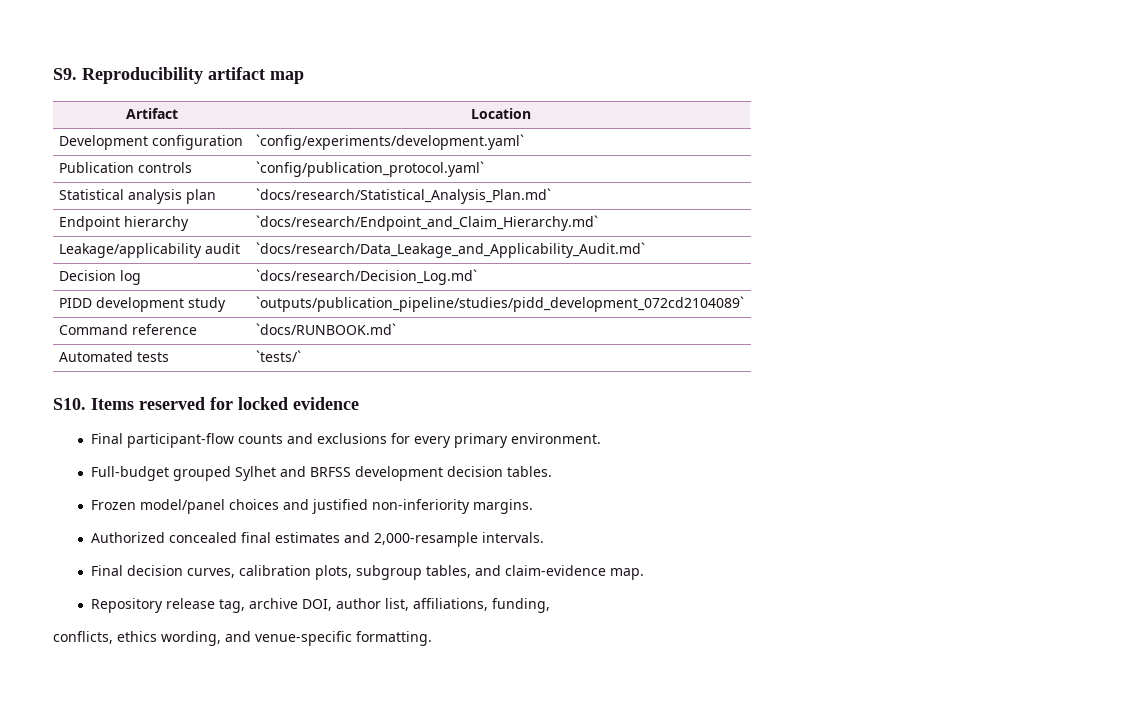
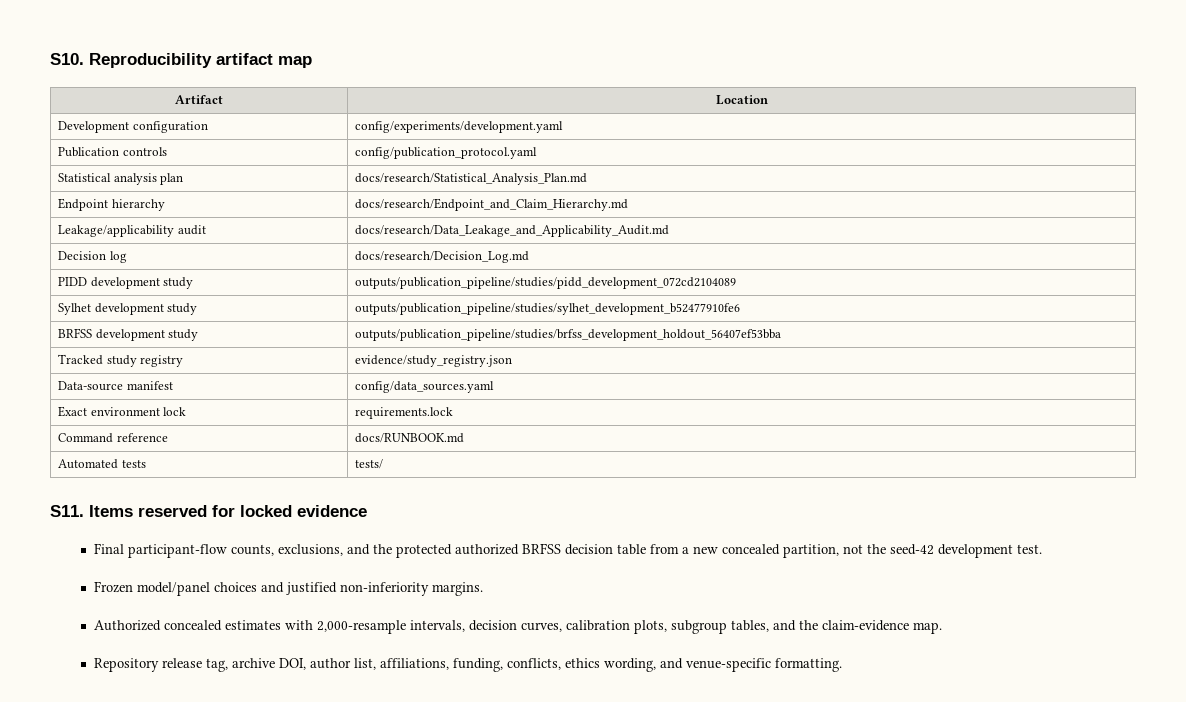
- S9. Reproducibility artifact map
+ S10. Reproducibility artifact map
- Development configuration | `config/experiments/development.yaml`
+ Development configuration | config/experiments/development.yaml
- Publication controls | `config/publication_protocol.yaml`
+ Publication controls | config/publication_protocol.yaml
- Statistical analysis plan | `docs/research/Statistical_Analysis_Plan.md`
+ Statistical analysis plan | docs/research/Statistical_Analysis_Plan.md
- Endpoint hierarchy | `docs/research/Endpoint_and_Claim_Hierarchy.md`
+ Endpoint hierarchy | docs/research/Endpoint_and_Claim_Hierarchy.md
- Leakage/applicability audit | `docs/research/Data_Leakage_and_Applicability_Audit.md`
+ Leakage/applicability audit | docs/research/Data_Leakage_and_Applicability_Audit.md
- Decision log | `docs/research/Decision_Log.md`
+ Decision log | docs/research/Decision_Log.md
- PIDD development study | `outputs/publication_pipeline/studies/pidd_development_072cd2104089`
+ PIDD development study | outputs/publication_pipeline/studies/pidd_development_072cd2104089
+ Sylhet development study | outputs/publication_pipeline/studies/sylhet_development_b52477910fe6
+ BRFSS development study | outputs/publication_pipeline/studies/brfss_development_holdout_56407ef53bba
+ Tracked study registry | evidence/study_registry.json
+ Data-source manifest | config/data_sources.yaml
+ Exact environment lock | requirements.lock
- Command reference | `docs/RUNBOOK.md`
+ Command reference | docs/RUNBOOK.md
- Automated tests | `tests/`
- S10. Items reserved for locked evidence
+ Automated tests | tests/
+ S11. Items reserved for locked evidence
- Final participant-flow counts and exclusions for every primary environment.
- Full-budget grouped Sylhet and BRFSS development decision tables.
+ Final participant-flow counts, exclusions, and the protected authorized BRFSS decision table from a new concealed partition, not the seed-42 development test.
- Authorized concealed final estimates and 2,000-resample intervals.
- Final decision curves, calibration plots, subgroup tables, and claim-evidence map.
+ Authorized concealed estimates with 2,000-resample intervals, decision curves, calibration plots, subgroup tables, and the claim-evidence map.
- Repository release tag, archive DOI, author list, affiliations, funding,
- conflicts, ethics wording, and venue-specific formatting.
+ Repository release tag, archive DOI, author list, affiliations, funding, conflicts, ethics wording, and venue-specific formatting.

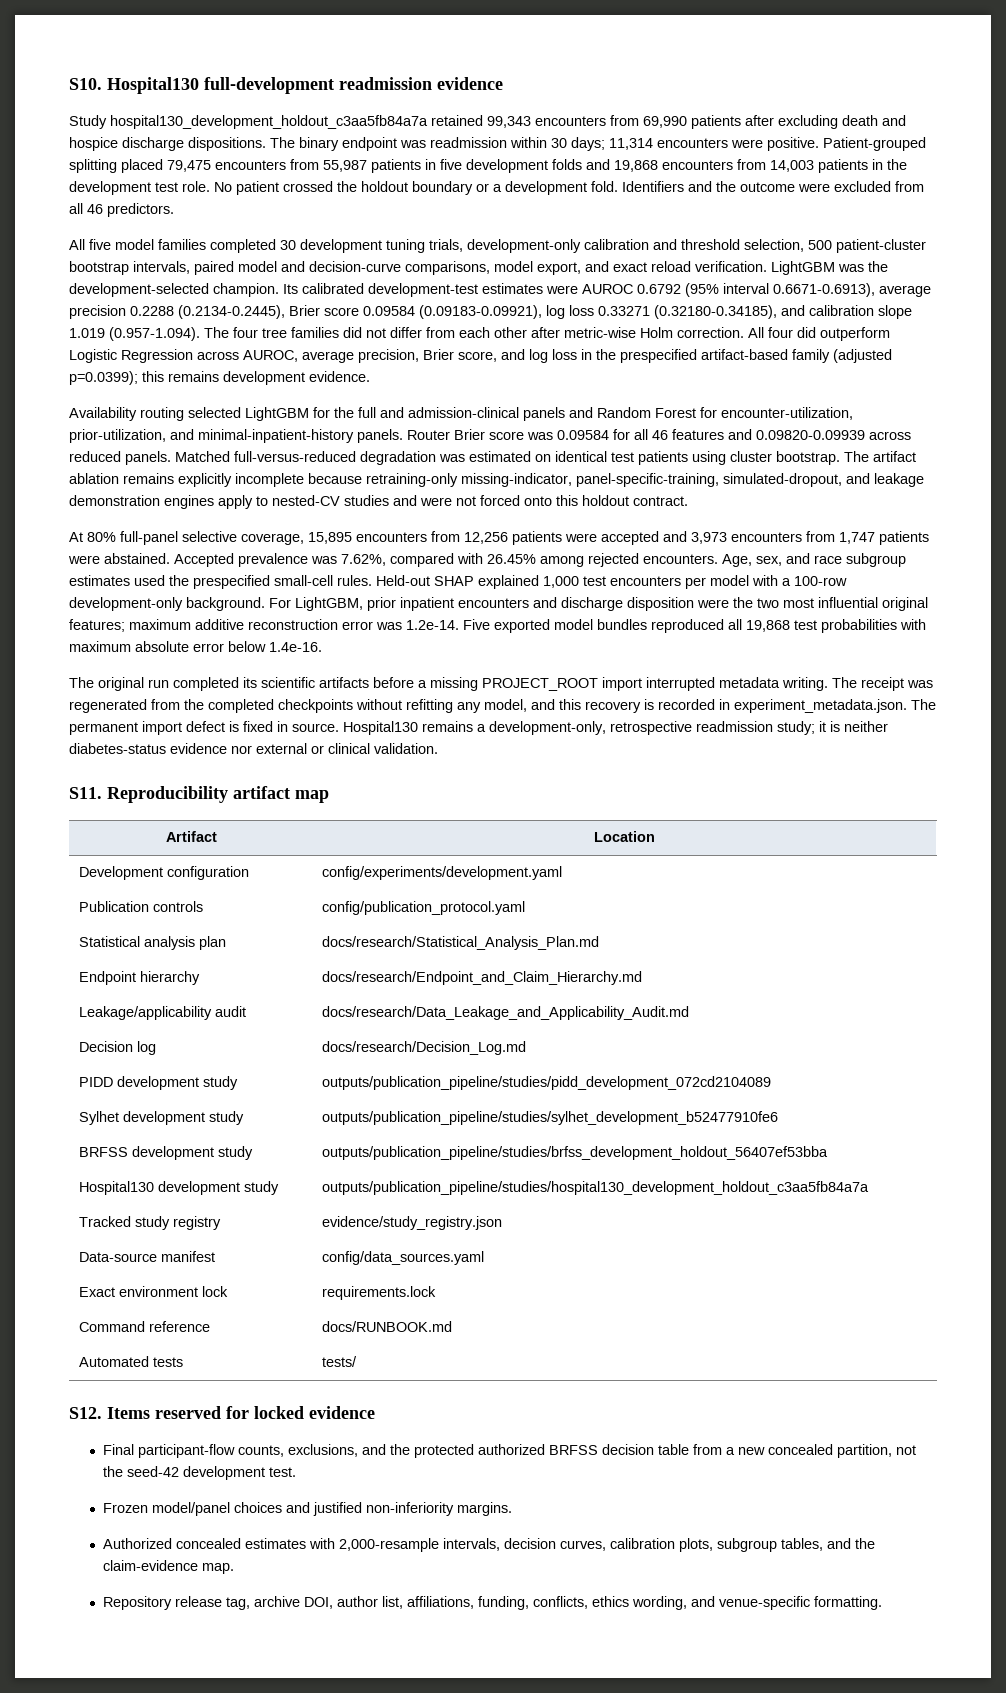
- S10. Reproducibility artifact map
+ S10. Hospital130 full-development readmission evidence
+ Study hospital130_development_holdout_c3aa5fb84a7a retained 99,343 encounters from 69,990 patients after excluding death and hospice discharge dispositions. The binary endpoint was readmission within 30 days; 11,314 encounters were positive. Patient-grouped splitting placed 79,475 encounters from 55,987 patients in five development folds and 19,868 encounters from 14,003 patients in the development test role. No patient crossed the holdout boundary or a development fold. Identifiers and the outcome were excluded from all 46 predictors.
+ All five model families completed 30 development tuning trials, development-only calibration and threshold selection, 500 patient-cluster bootstrap intervals, paired model and decision-curve comparisons, model export, and exact reload verification. LightGBM was the development-selected champion. Its calibrated development-test estimates were AUROC 0.6792 (95% interval 0.6671-0.6913), average precision 0.2288 (0.2134-0.2445), Brier score 0.09584 (0.09183-0.09921), log loss 0.33271 (0.32180-0.34185), and calibration slope 1.019 (0.957-1.094). The four tree families did not differ from each other after metric-wise Holm correction. All four did outperform Logistic Regression across AUROC, average precision, Brier score, and log loss in the prespecified artifact-based family (adjusted p=0.0399); this remains development evidence.
+ Availability routing selected LightGBM for the full and admission-clinical panels and Random Forest for encounter-utilization, prior-utilization, and minimal-inpatient-history panels. Router Brier score was 0.09584 for all 46 features and 0.09820-0.09939 across reduced panels. Matched full-versus-reduced degradation was estimated on identical test patients using cluster bootstrap. The artifact ablation remains explicitly incomplete because retraining-only missing-indicator, panel-specific-training, simulated-dropout, and leakage demonstration engines apply to nested-CV studies and were not forced onto this holdout contract.
+ At 80% full-panel selective coverage, 15,895 encounters from 12,256 patients were accepted and 3,973 encounters from 1,747 patients were abstained. Accepted prevalence was 7.62%, compared with 26.45% among rejected encounters. Age, sex, and race subgroup estimates used the prespecified small-cell rules. Held-out SHAP explained 1,000 test encounters per model with a 100-row development-only background. For LightGBM, prior inpatient encounters and discharge disposition were the two most influential original features; maximum additive reconstruction error was 1.2e-14. Five exported model bundles reproduced all 19,868 test probabilities with maximum absolute error below 1.4e-16.
+ The original run completed its scientific artifacts before a missing PROJECT_ROOT import interrupted metadata writing. The receipt was regenerated from the completed checkpoints without refitting any model, and this recovery is recorded in experiment_metadata.json. The permanent import defect is fixed in source. Hospital130 remains a development-only, retrospective readmission study; it is neither diabetes-status evidence nor external or clinical validation.
+ S11. Reproducibility artifact map
+ Hospital130 development study | outputs/publication_pipeline/studies/hospital130_development_holdout_c3aa5fb84a7a
- S11. Items reserved for locked evidence
+ S12. Items reserved for locked evidence

